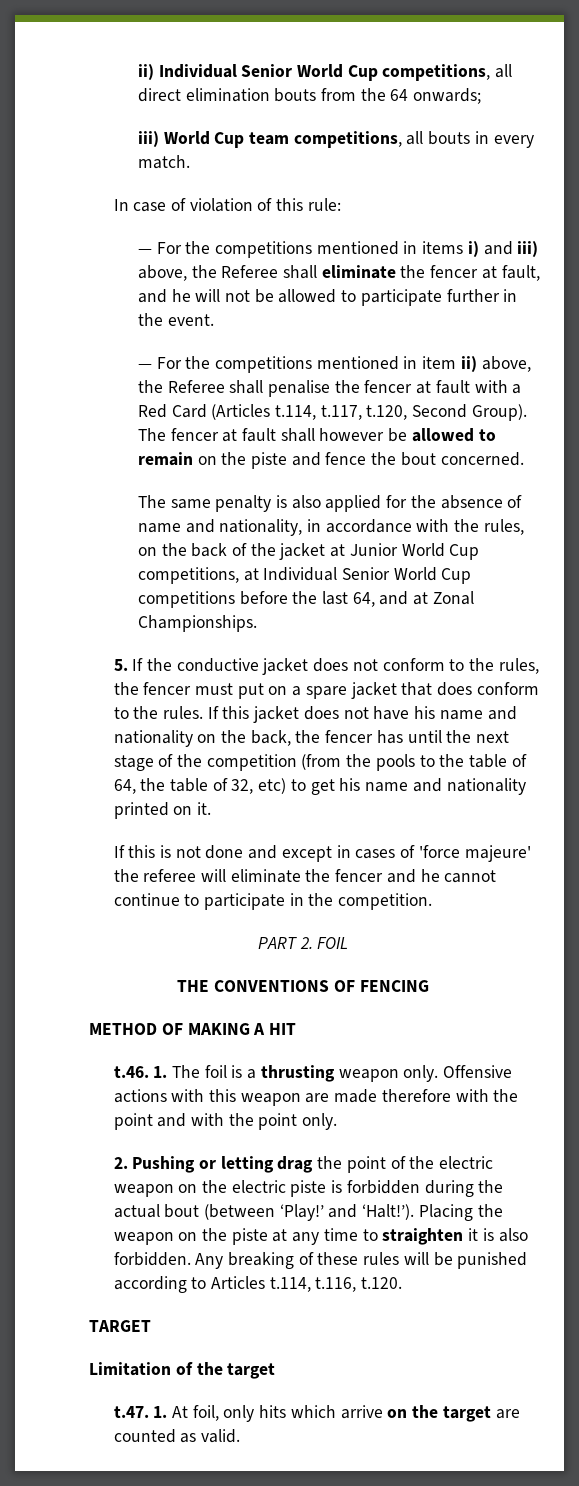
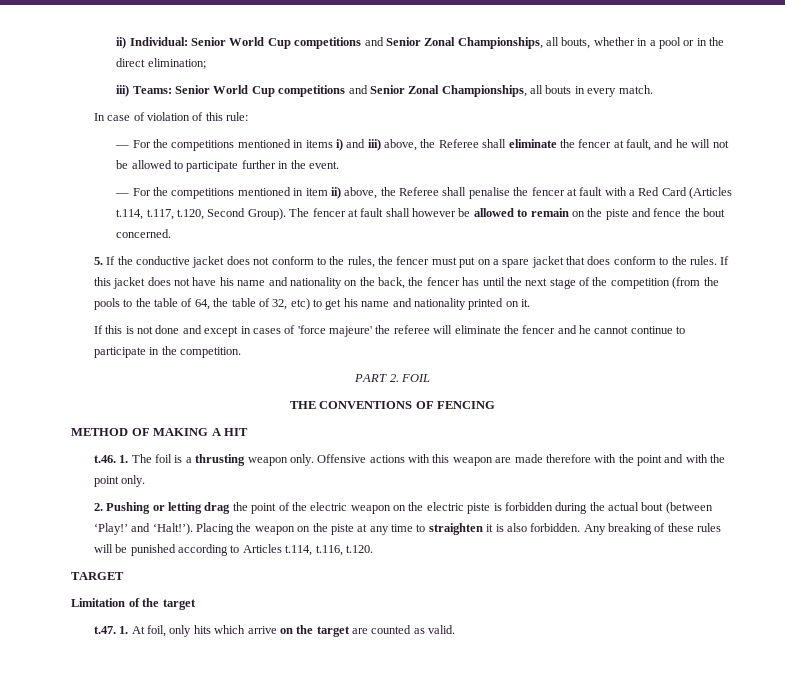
- ii) Individual Senior World Cup competitions, all direct elimination bouts from the 64 onwards;
- iii) World Cup team competitions, all bouts in every match.
+ ii) Individual: Senior World Cup competitions and Senior Zonal Championships, all bouts, whether in a pool or in the direct elimination;
+ iii) Teams: Senior World Cup competitions and Senior Zonal Championships, all bouts in every match.
- The same penalty is also applied for the absence of name and nationality, in accordance with the rules, on the back of the jacket at Junior World Cup competitions, at Individual Senior World Cup competitions before the last 64, and at Zonal Championships.

